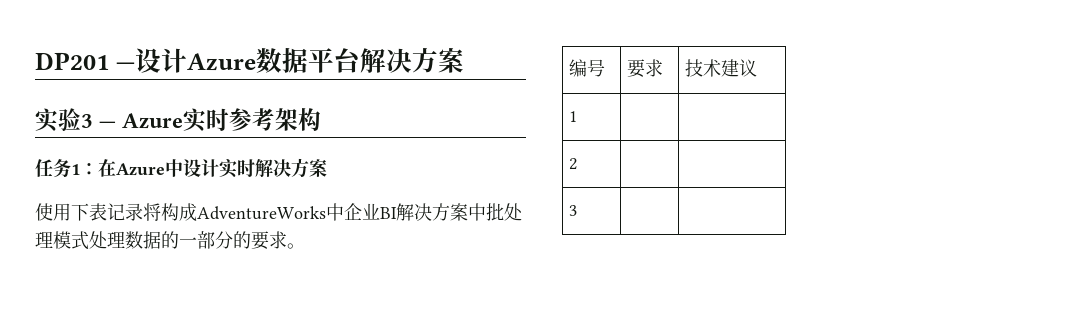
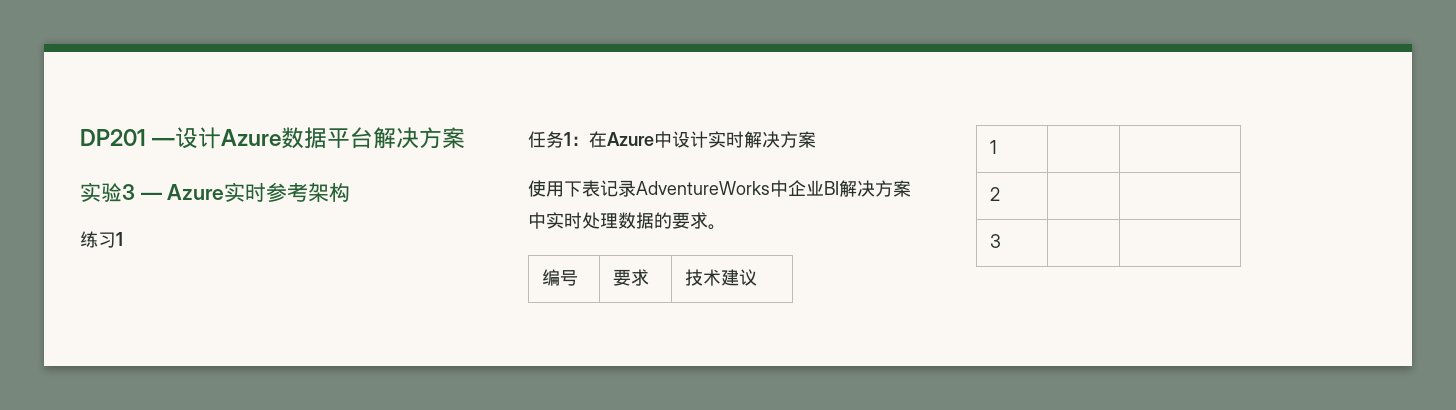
+ 练习1
- 使用下表记录将构成AdventureWorks中企业BI解决方案中批处理模式处理数据的一部分的要求。
+ 使用下表记录AdventureWorks中企业BI解决方案中实时处理数据的要求。

